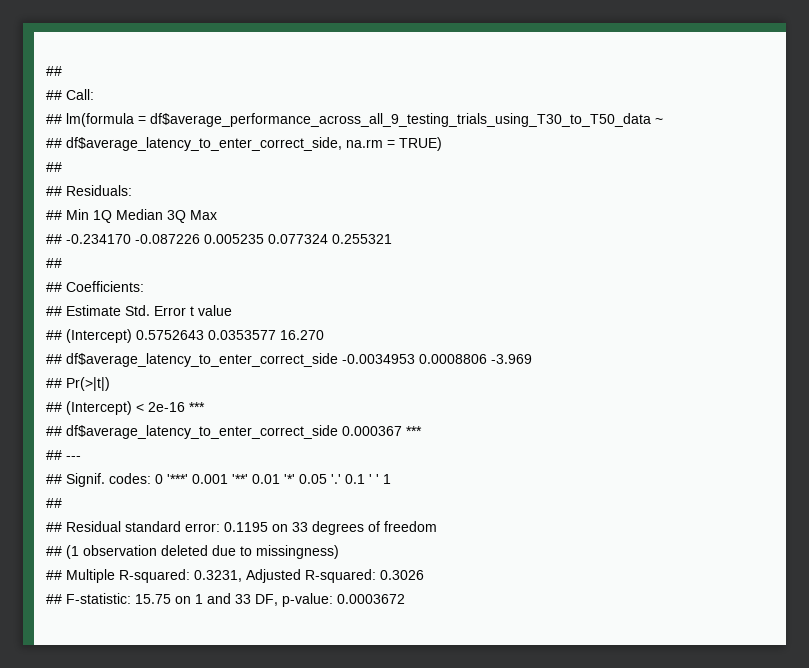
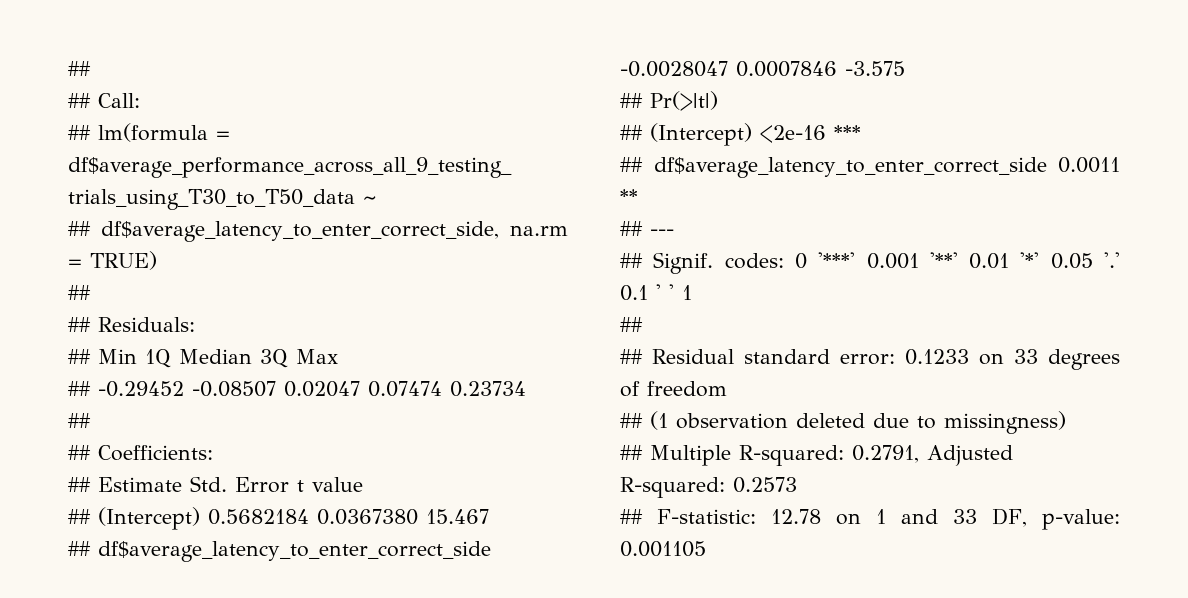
- ## -0.234170 -0.087226 0.005235 0.077324 0.255321
+ ## -0.29452 -0.08507 0.02047 0.07474 0.23734
- ## (Intercept) 0.5752643 0.0353577 16.270
- ## df$average_latency_to_enter_correct_side -0.0034953 0.0008806 -3.969
+ ## (Intercept) 0.5682184 0.0367380 15.467
+ ## df$average_latency_to_enter_correct_side -0.0028047 0.0007846 -3.575
- ## (Intercept) < 2e-16 ***
+ ## (Intercept) <2e-16 ***
- ## df$average_latency_to_enter_correct_side 0.000367 ***
+ ## df$average_latency_to_enter_correct_side 0.0011 **
- ## Residual standard error: 0.1195 on 33 degrees of freedom
+ ## Residual standard error: 0.1233 on 33 degrees of freedom
- ## Multiple R-squared: 0.3231, Adjusted R-squared: 0.3026
+ ## Multiple R-squared: 0.2791, Adjusted R-squared: 0.2573
- ## F-statistic: 15.75 on 1 and 33 DF, p-value: 0.0003672
+ ## F-statistic: 12.78 on 1 and 33 DF, p-value: 0.001105

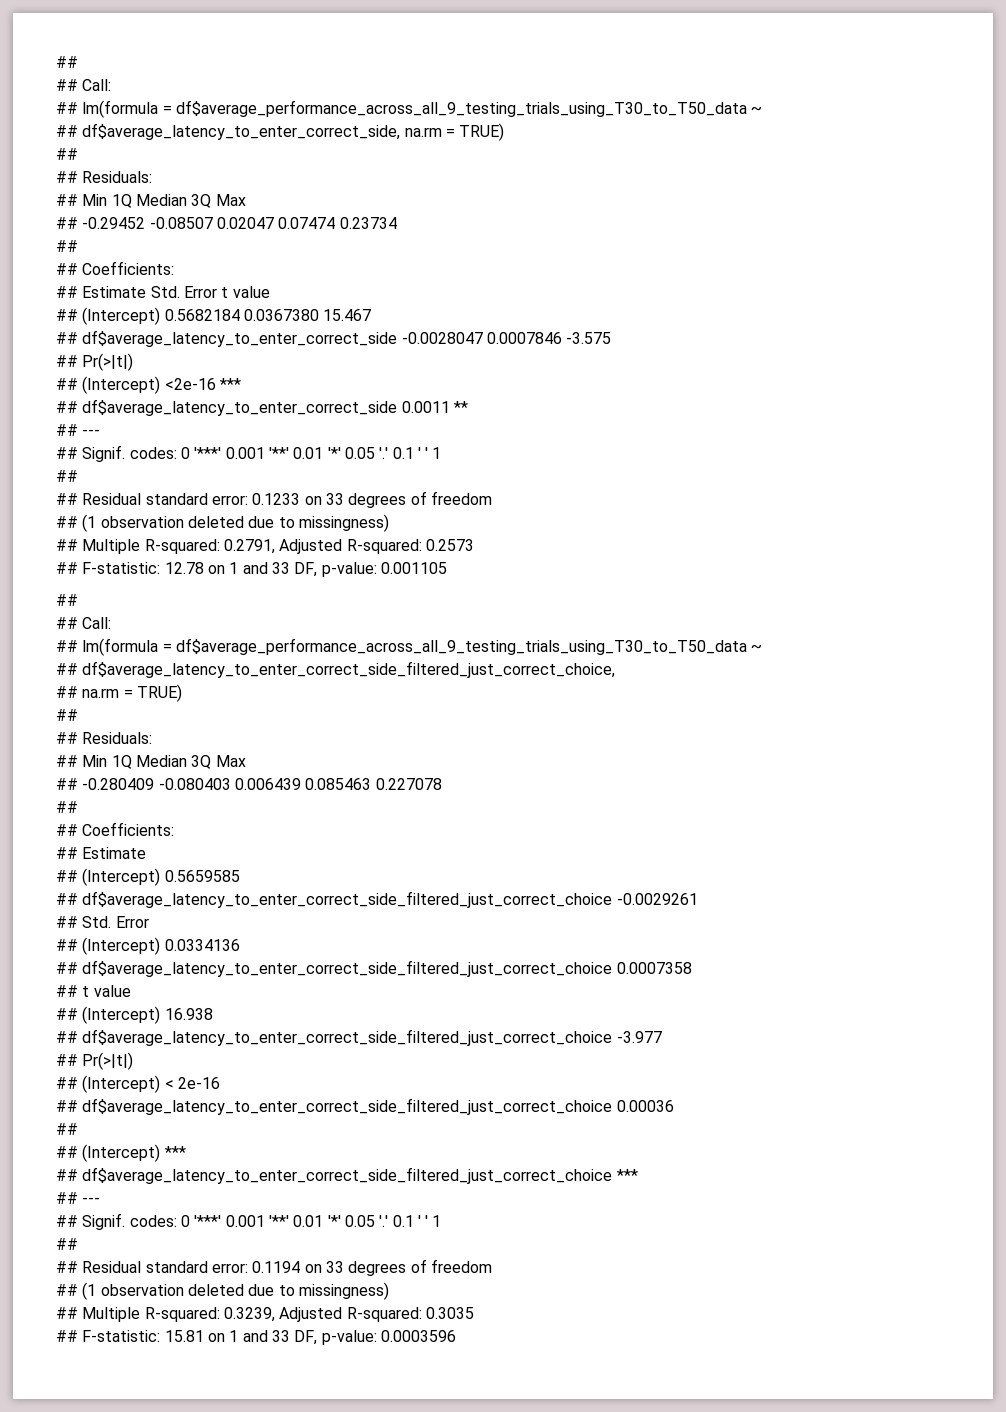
  ## F-statistic: 12.78 on 1 and 33 DF, p-value: 0.001105
+ ##
+ ## Call:
+ ## lm(formula = df$average_performance_across_all_9_testing_trials_using_T30_to_T50_data ~
+ ## df$average_latency_to_enter_correct_side_filtered_just_correct_choice,
+ ## na.rm = TRUE)
+ ##
+ ## Residuals:
+ ## Min 1Q Median 3Q Max
+ ## -0.280409 -0.080403 0.006439 0.085463 0.227078
+ ##
+ ## Coefficients:
+ ## Estimate
+ ## (Intercept) 0.5659585
+ ## df$average_latency_to_enter_correct_side_filtered_just_correct_choice -0.0029261
+ ## Std. Error
+ ## (Intercept) 0.0334136
+ ## df$average_latency_to_enter_correct_side_filtered_just_correct_choice 0.0007358
+ ## t value
+ ## (Intercept) 16.938
+ ## df$average_latency_to_enter_correct_side_filtered_just_correct_choice -3.977
+ ## Pr(>|t|)
+ ## (Intercept) < 2e-16
+ ## df$average_latency_to_enter_correct_side_filtered_just_correct_choice 0.00036
+ ##
+ ## (Intercept) ***
+ ## df$average_latency_to_enter_correct_side_filtered_just_correct_choice ***
+ ## ---
+ ## Signif. codes: 0 '***' 0.001 '**' 0.01 '*' 0.05 '.' 0.1 ' ' 1
+ ##
+ ## Residual standard error: 0.1194 on 33 degrees of freedom
+ ## (1 observation deleted due to missingness)
+ ## Multiple R-squared: 0.3239, Adjusted R-squared: 0.3035
+ ## F-statistic: 15.81 on 1 and 33 DF, p-value: 0.0003596

